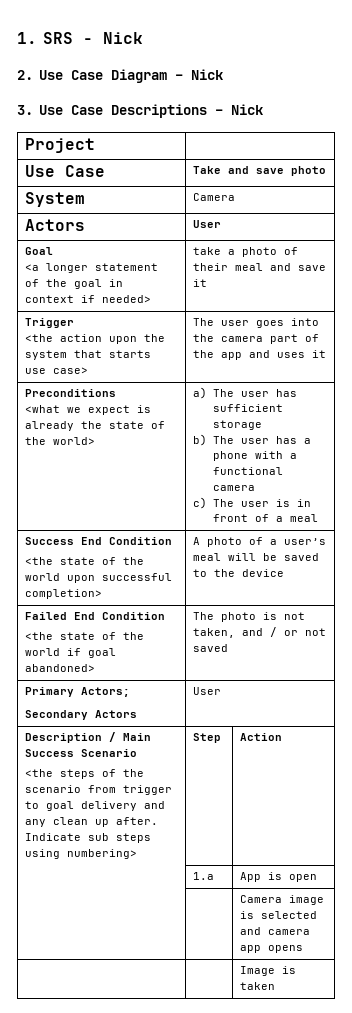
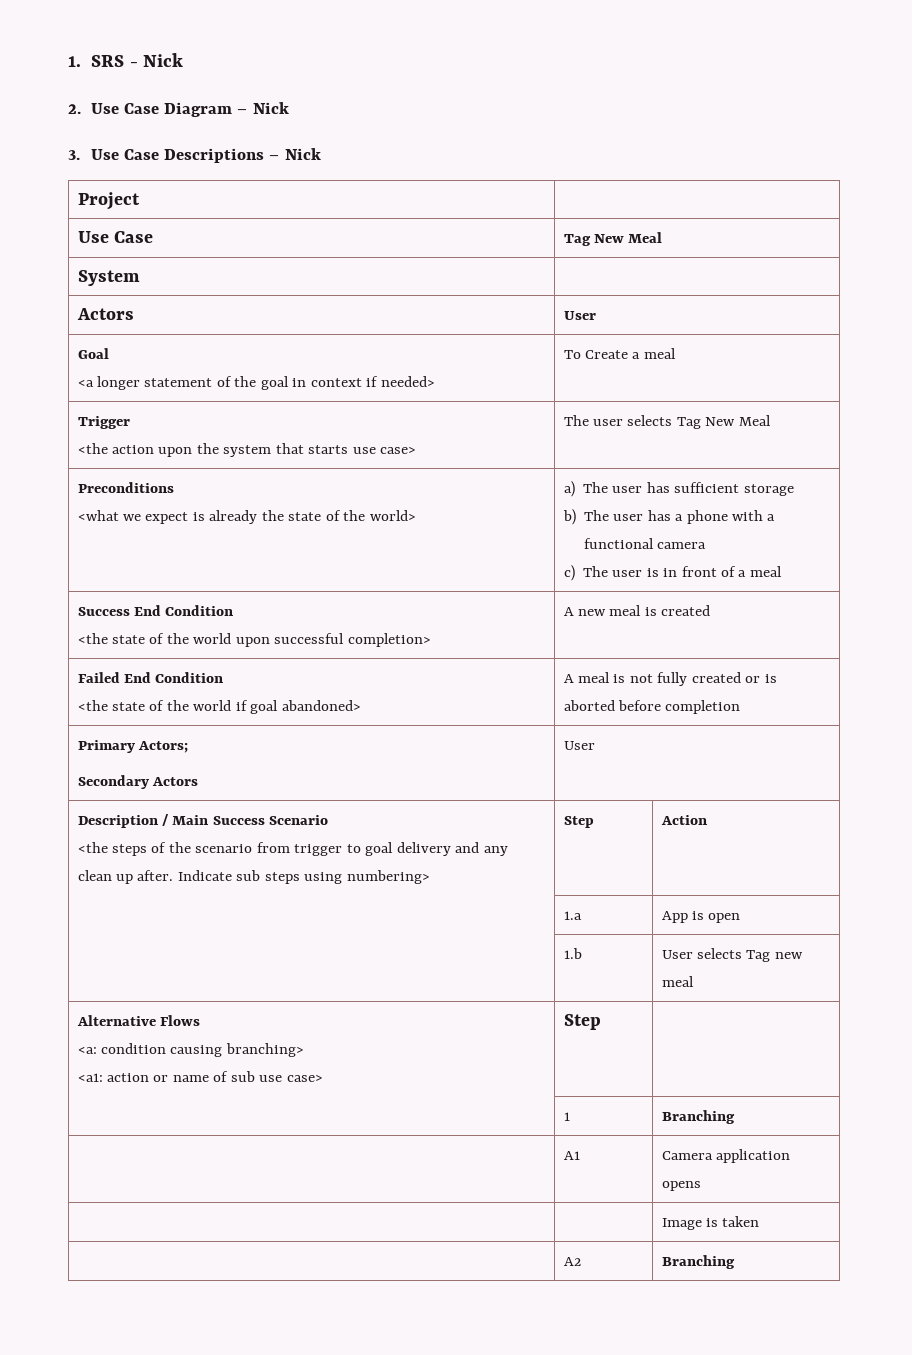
- Use Case | Take and save photo
+ Use Case | Tag New Meal
- System | Camera
+ System |
  Goal
- <a longer statement of the goal in context if needed> | take a photo of their meal and save it
+ <a longer statement of the goal in context if needed> | To Create a meal
  Trigger
- <the action upon the system that starts use case> | The user goes into the camera part of the app and uses it
+ <the action upon the system that starts use case> | The user selects Tag New Meal
  Success End Condition
- <the state of the world upon successful completion> | A photo of a user’s meal will be saved to the device
+ <the state of the world upon successful completion> | A new meal is created
  Failed End Condition
- <the state of the world if goal abandoned> | The photo is not taken, and / or not saved
+ <the state of the world if goal abandoned> | A meal is not fully created or is aborted before completion
- | | Camera image is selected and camera app opens
+ | 1.b | User selects Tag new meal
+ Alternative Flows
+ <a: condition causing branching>
+ <a1: action or name of sub use case> | Step |
+ | 1 | Branching
+ | A1 | Camera application opens
+ | A2 | Branching

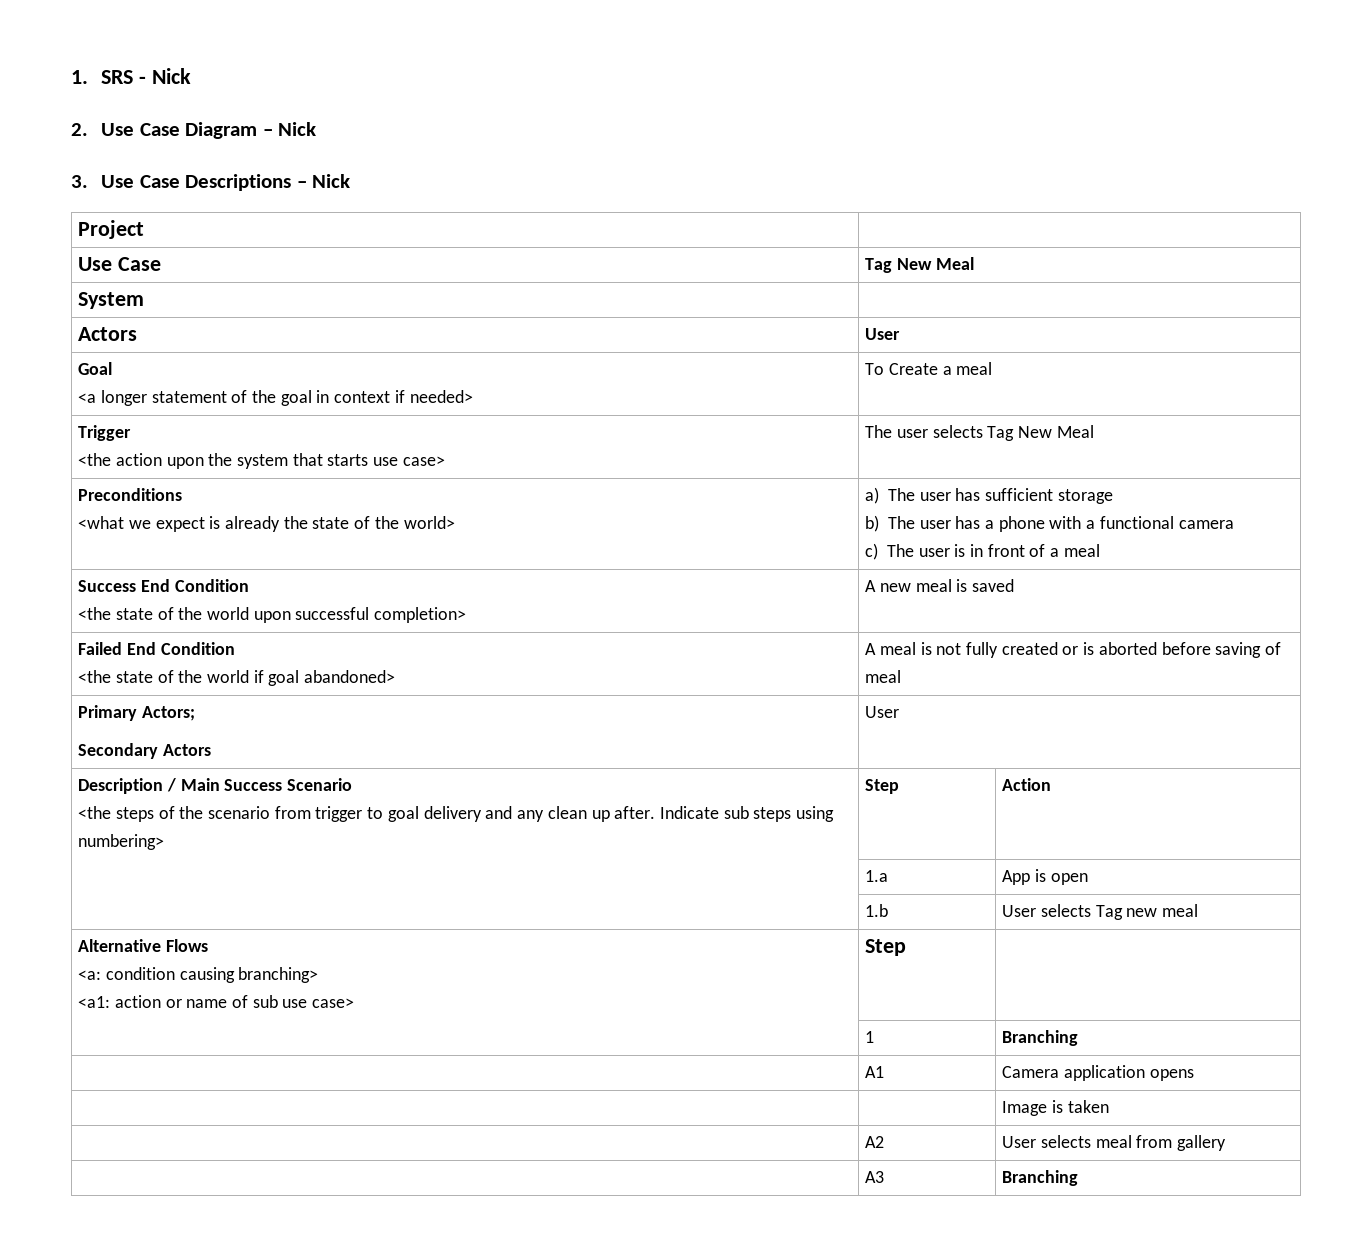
  Success End Condition
- <the state of the world upon successful completion> | A new meal is created
+ <the state of the world upon successful completion> | A new meal is saved
  Failed End Condition
- <the state of the world if goal abandoned> | A meal is not fully created or is aborted before completion
+ <the state of the world if goal abandoned> | A meal is not fully created or is aborted before saving of meal
- | A2 | Branching
+ | A2 | User selects meal from gallery
+ | A3 | Branching

